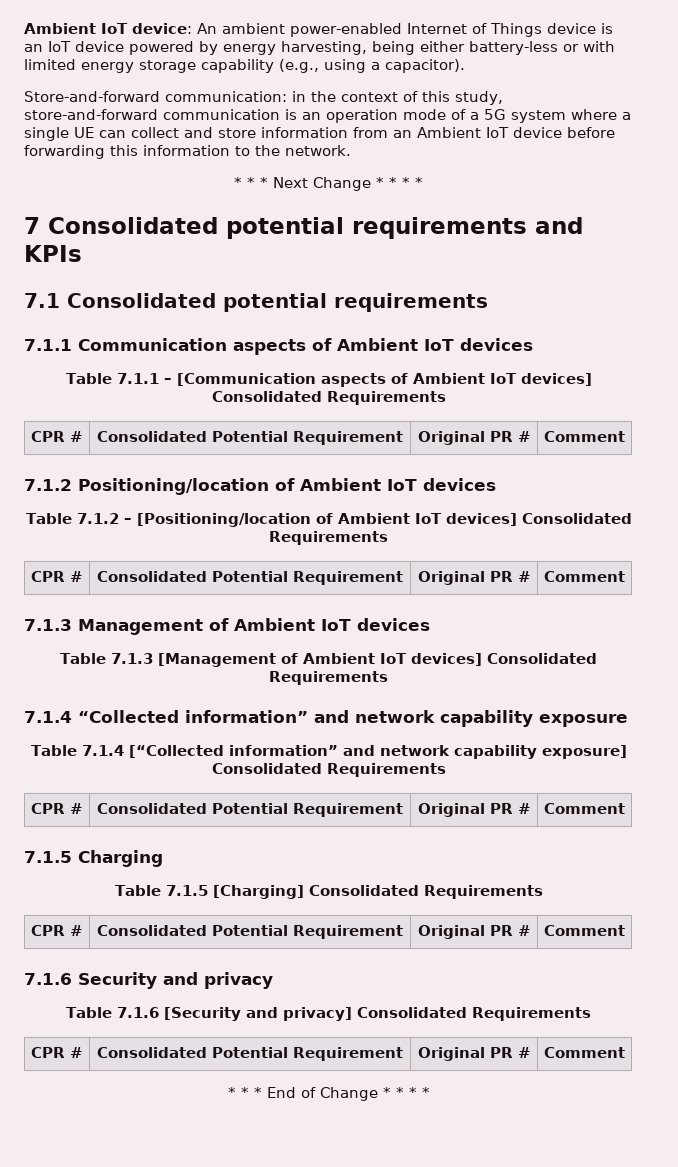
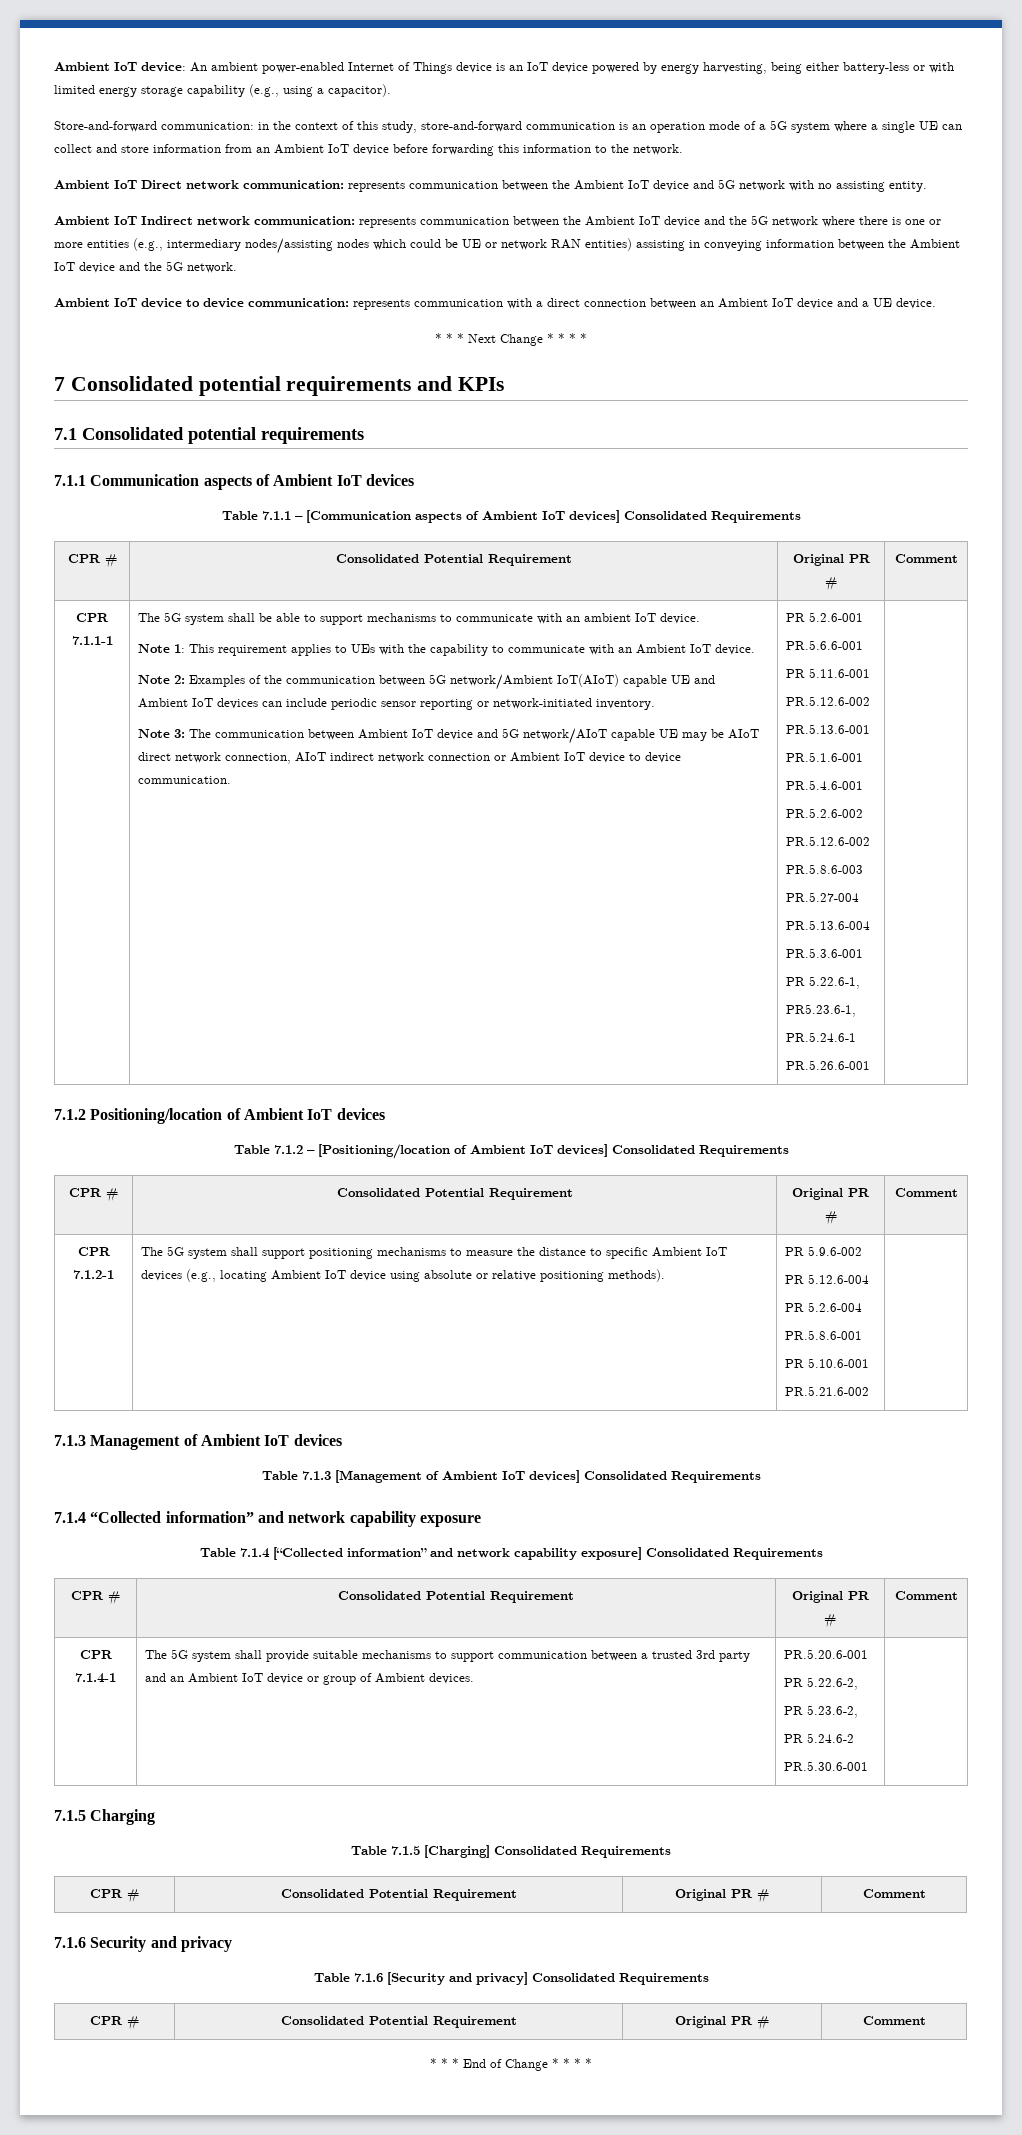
+ Ambient IoT Direct network communication: represents communication between the Ambient IoT device and 5G network with no assisting entity.
+ Ambient IoT Indirect network communication: represents communication between the Ambient IoT device and the 5G network where there is one or more entities (e.g., intermediary nodes/assisting nodes which could be UE or network RAN entities) assisting in conveying information between the Ambient IoT device and the 5G network.
+ Ambient IoT device to device communication: represents communication with a direct connection between an Ambient IoT device and a UE device.
+ CPR 7.1.1-1 | The 5G system shall be able to support mechanisms to communicate with an ambient IoT device.
+ Note 1: This requirement applies to UEs with the capability to communicate with an Ambient IoT device.
+ Note 2: Examples of the communication between 5G network/Ambient IoT(AIoT) capable UE and Ambient IoT devices can include periodic sensor reporting or network-initiated inventory.
+ Note 3: The communication between Ambient IoT device and 5G network/AIoT capable UE may be AIoT direct network connection, AIoT indirect network connection or Ambient IoT device to device communication. | PR 5.2.6-001
+ PR.5.6.6-001
+ PR 5.11.6-001
+ PR.5.12.6-002
+ PR.5.13.6-001
+ PR.5.1.6-001
+ PR.5.4.6-001
+ PR.5.2.6-002
+ PR.5.12.6-002
+ PR.5.8.6-003
+ PR.5.27-004
+ PR.5.13.6-004
+ PR.5.3.6-001
+ PR 5.22.6-1,
+ PR5.23.6-1,
+ PR.5.24.6-1
+ PR.5.26.6-001
+ CPR 7.1.2-1 | The 5G system shall support positioning mechanisms to measure the distance to specific Ambient IoT devices (e.g., locating Ambient IoT device using absolute or relative positioning methods). | PR 5.9.6-002
+ PR 5.12.6-004
+ PR 5.2.6-004
+ PR.5.8.6-001
+ PR 5.10.6-001
+ PR.5.21.6-002 |
+ CPR 7.1.4-1 | The 5G system shall provide suitable mechanisms to support communication between a trusted 3rd party and an Ambient IoT device or group of Ambient devices. | PR.5.20.6-001
+ PR 5.22.6-2,
+ PR 5.23.6-2,
+ PR 5.24.6-2
+ PR.5.30.6-001 |

